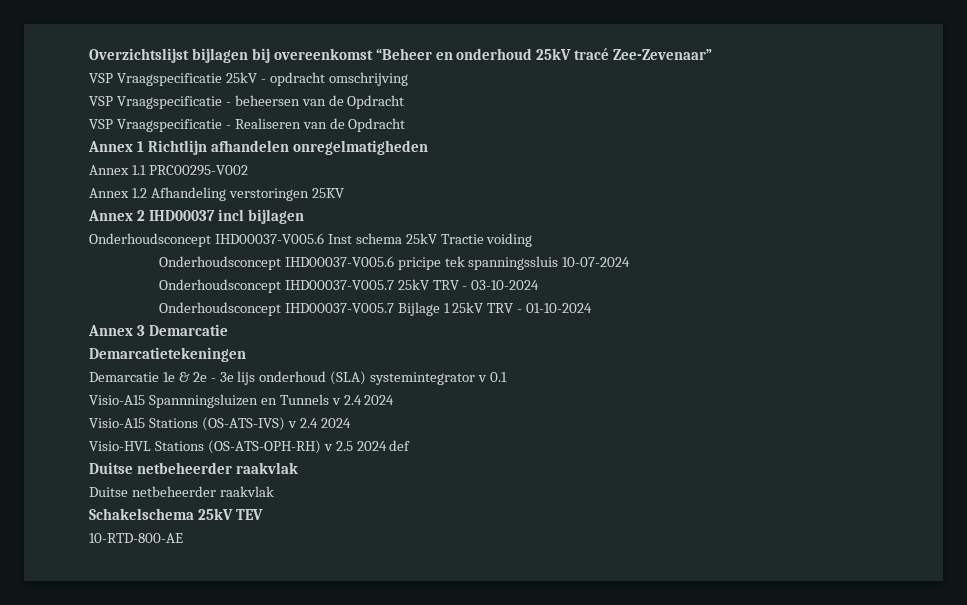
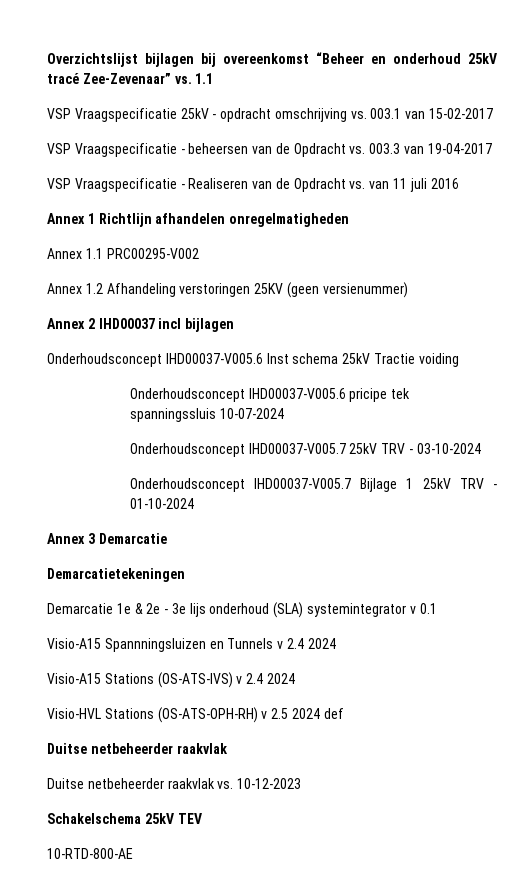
- Overzichtslijst bijlagen bij overeenkomst “Beheer en onderhoud 25kV tracé Zee-Zevenaar”
+ Overzichtslijst bijlagen bij overeenkomst “Beheer en onderhoud 25kV tracé Zee-Zevenaar” vs. 1.1
- VSP Vraagspecificatie 25kV - opdracht omschrijving
+ VSP Vraagspecificatie 25kV - opdracht omschrijving vs. 003.1 van 15-02-2017
- VSP Vraagspecificatie - beheersen van de Opdracht
+ VSP Vraagspecificatie - beheersen van de Opdracht vs. 003.3 van 19-04-2017
- VSP Vraagspecificatie - Realiseren van de Opdracht
+ VSP Vraagspecificatie - Realiseren van de Opdracht vs. van 11 juli 2016
- Annex 1.2 Afhandeling verstoringen 25KV
+ Annex 1.2 Afhandeling verstoringen 25KV (geen versienummer)
  Visio-HVL Stations (OS-ATS-OPH-RH) v 2.5 2024 def
  Duitse netbeheerder raakvlak
- Duitse netbeheerder raakvlak
+ Duitse netbeheerder raakvlak vs. 10-12-2023

